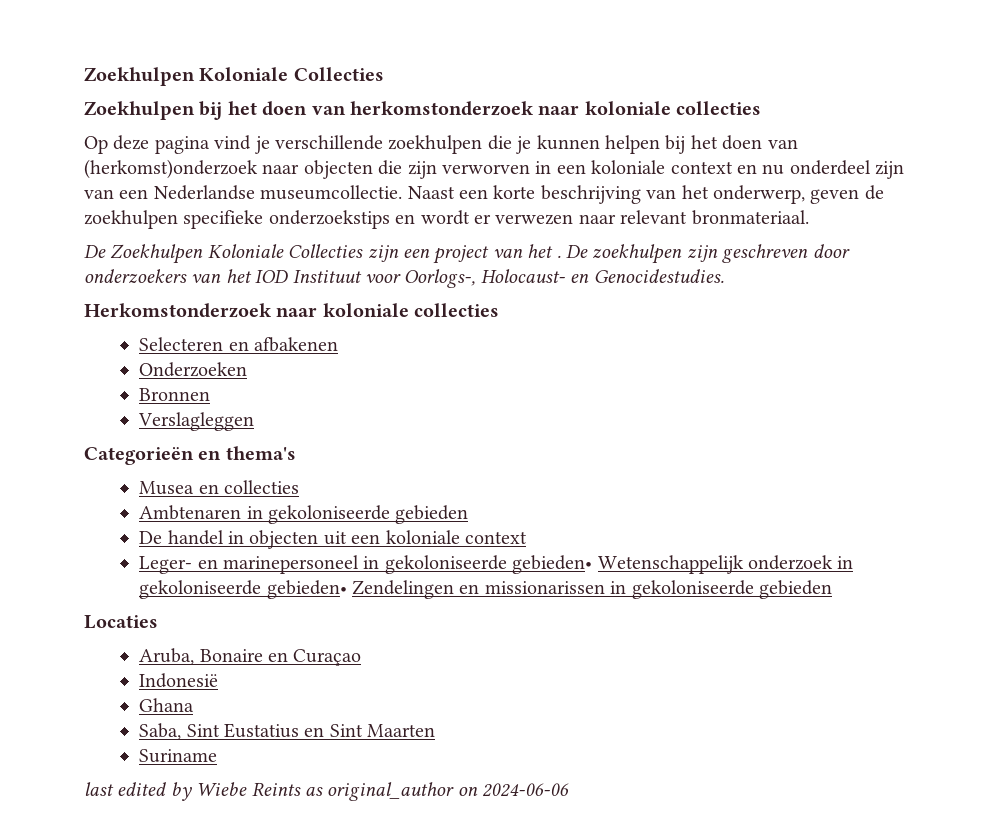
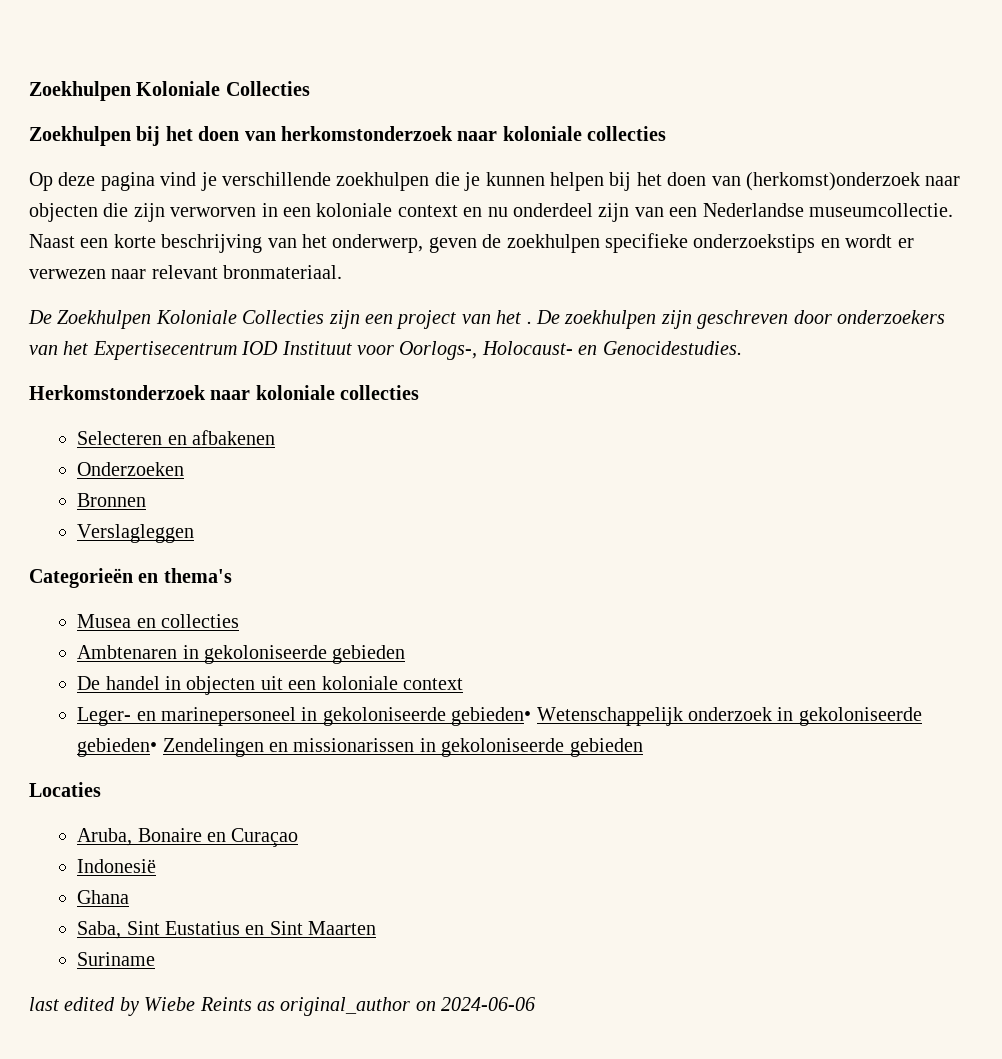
- De zoekhulpen zijn geschreven door onderzoekers van het IOD Instituut voor Oorlogs-, Holocaust- en Genocidestudies.
+ De zoekhulpen zijn geschreven door onderzoekers van het Expertisecentrum IOD Instituut voor Oorlogs-, Holocaust- en Genocidestudies.

